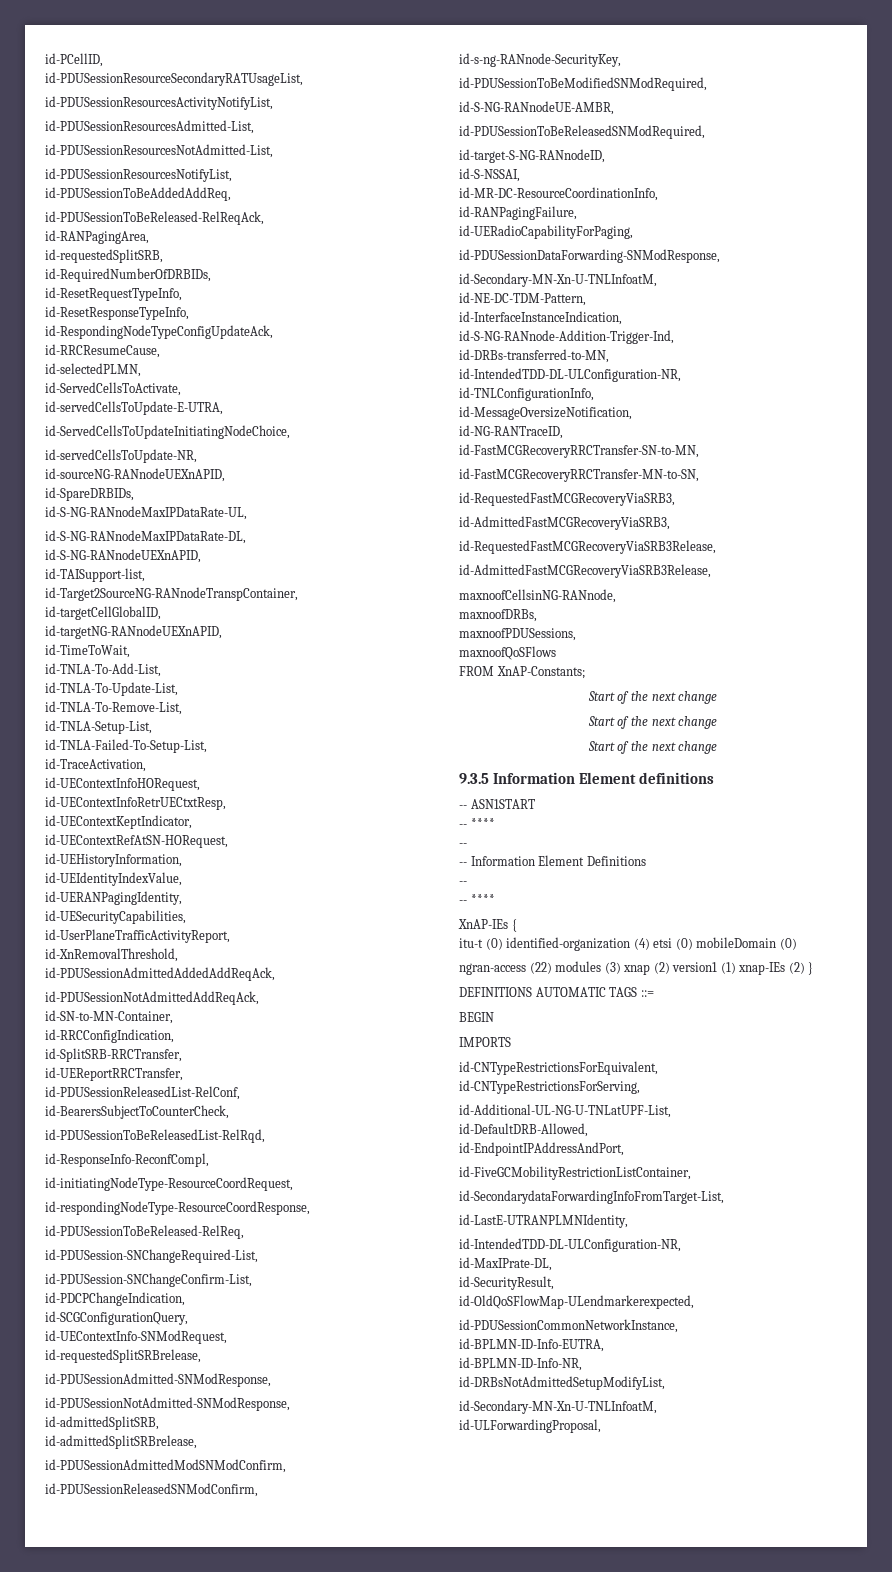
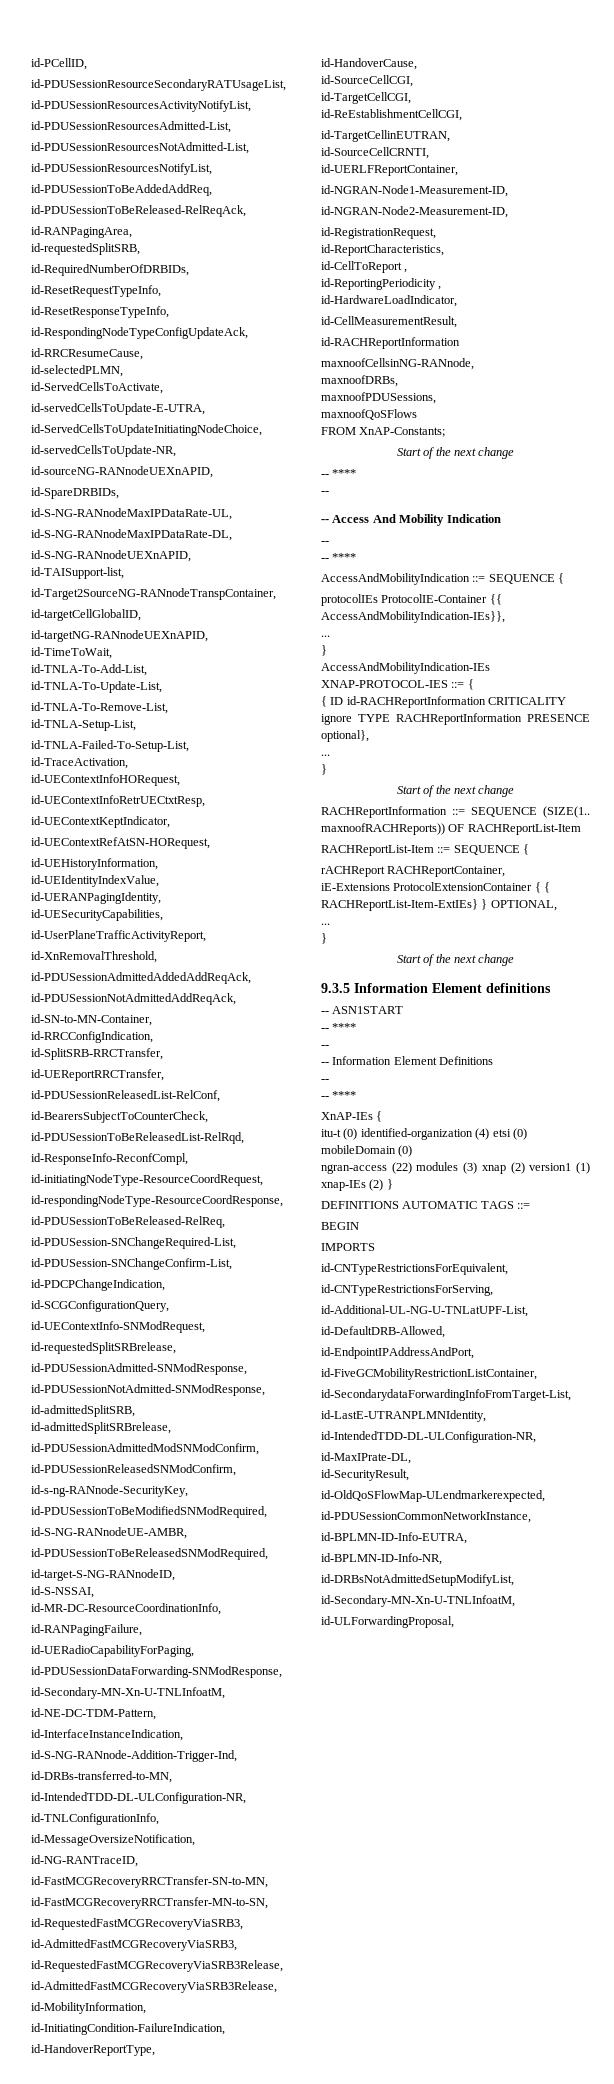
+ id-MobilityInformation,
+ id-InitiatingCondition-FailureIndication,
+ id-HandoverReportType,
+ id-HandoverCause,
+ id-SourceCellCGI,
+ id-TargetCellCGI,
+ id-ReEstablishmentCellCGI,
+ id-TargetCellinEUTRAN,
+ id-SourceCellCRNTI,
+ id-UERLFReportContainer,
+ id-NGRAN-Node1-Measurement-ID,
+ id-NGRAN-Node2-Measurement-ID,
+ id-RegistrationRequest,
+ id-ReportCharacteristics,
+ id-CellToReport ,
+ id-ReportingPeriodicity ,
+ id-HardwareLoadIndicator,
+ id-CellMeasurementResult,
+ id-RACHReportInformation
  FROM XnAP-Constants;
  Start of the next change
+ -- ****
+ --
+ -- Access And Mobility Indication
+ --
+ -- ****
+ AccessAndMobilityIndication ::= SEQUENCE {
+ protocolIEs ProtocolIE-Container {{ AccessAndMobilityIndication-IEs}},
+ ...
+ }
+ AccessAndMobilityIndication-IEs XNAP-PROTOCOL-IES ::= {
+ { ID id-RACHReportInformation CRITICALITY ignore TYPE RACHReportInformation PRESENCE optional},
+ ...
+ }
  Start of the next change
+ RACHReportInformation ::= SEQUENCE (SIZE(1.. maxnoofRACHReports)) OF RACHReportList-Item
+ RACHReportList-Item ::= SEQUENCE {
+ rACHReport RACHReportContainer,
+ iE-Extensions ProtocolExtensionContainer { { RACHReportList-Item-ExtIEs} } OPTIONAL,
+ ...
+ }

